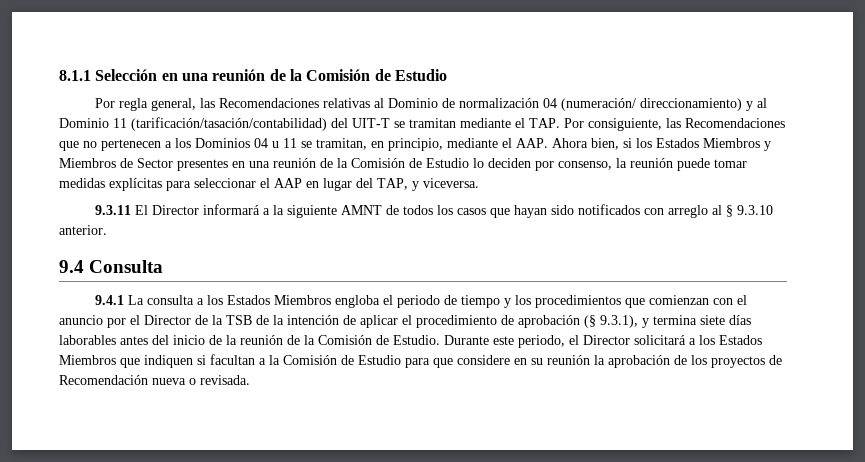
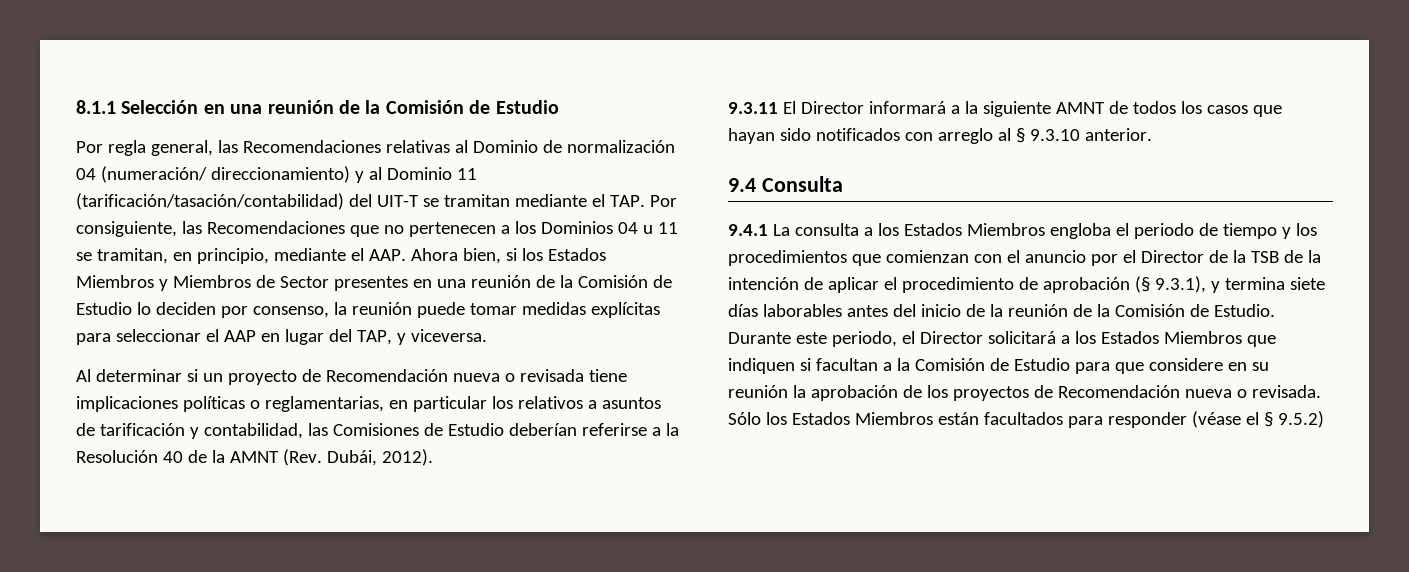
+ Al determinar si un proyecto de Recomendación nueva o revisada tiene implicaciones políticas o reglamentarias, en particular los relativos a asuntos de tarificación y contabilidad, las Comisiones de Estudio deberían referirse a la Resolución 40 de la AMNT (Rev. Dubái, 2012).
+ Sólo los Estados Miembros están facultados para responder (véase el § 9.5.2)

